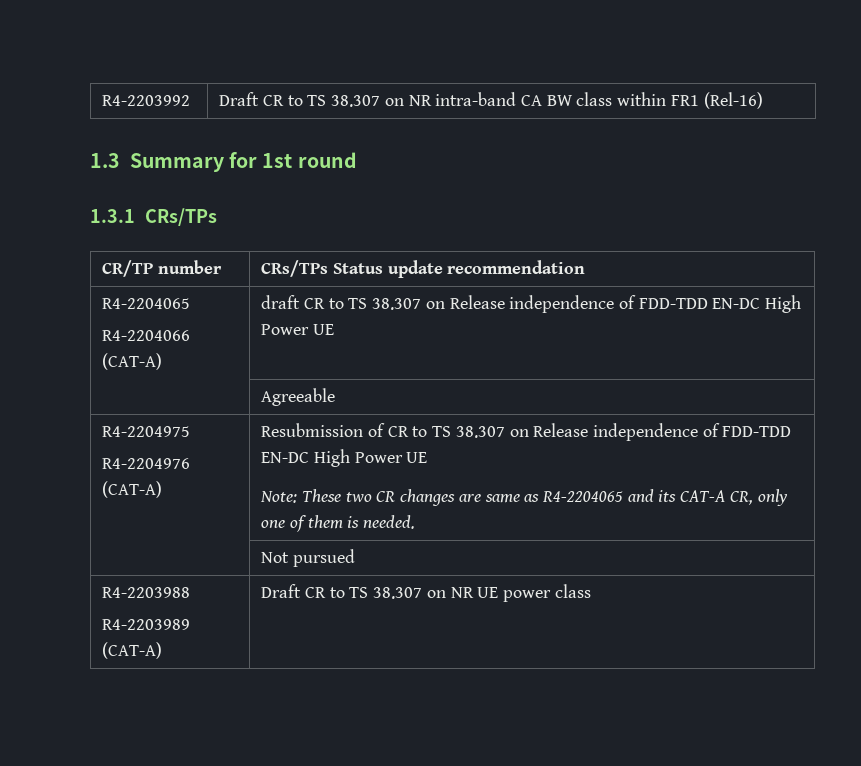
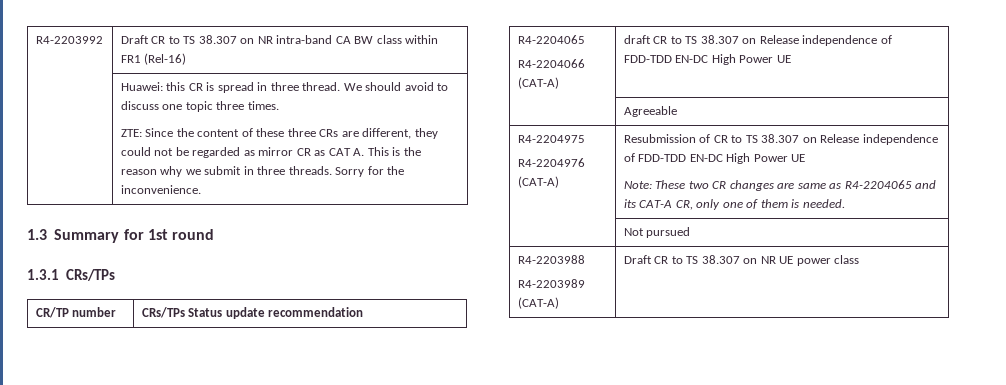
+ Huawei: this CR is spread in three thread. We should avoid to discuss one topic three times.
+ ZTE: Since the content of these three CRs are different, they could not be regarded as mirror CR as CAT A. This is the reason why we submit in three threads. Sorry for the inconvenience.

